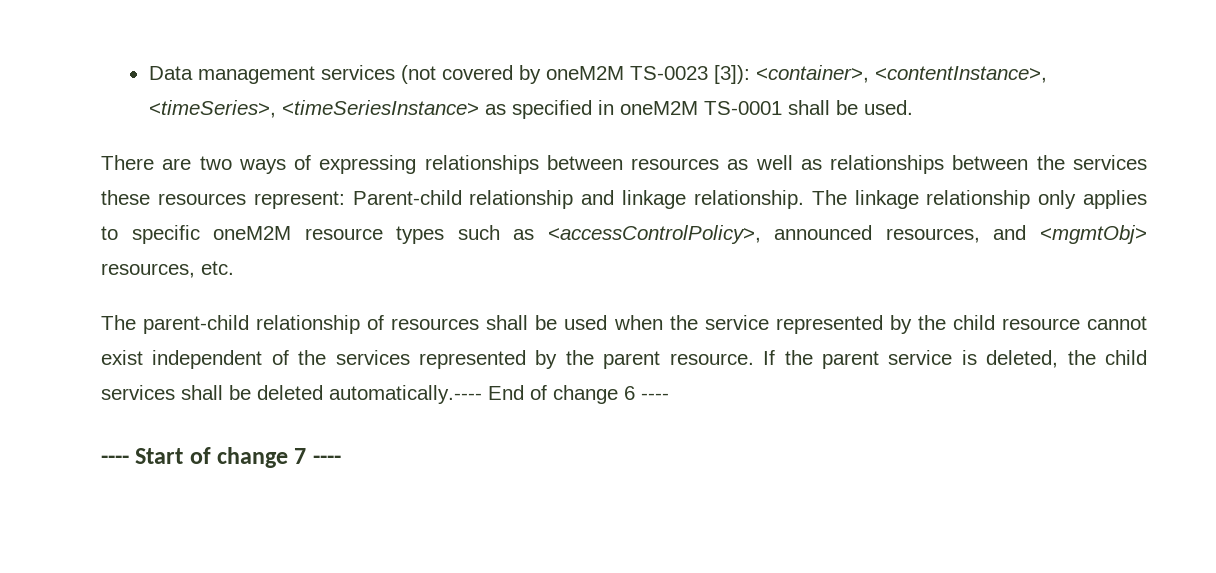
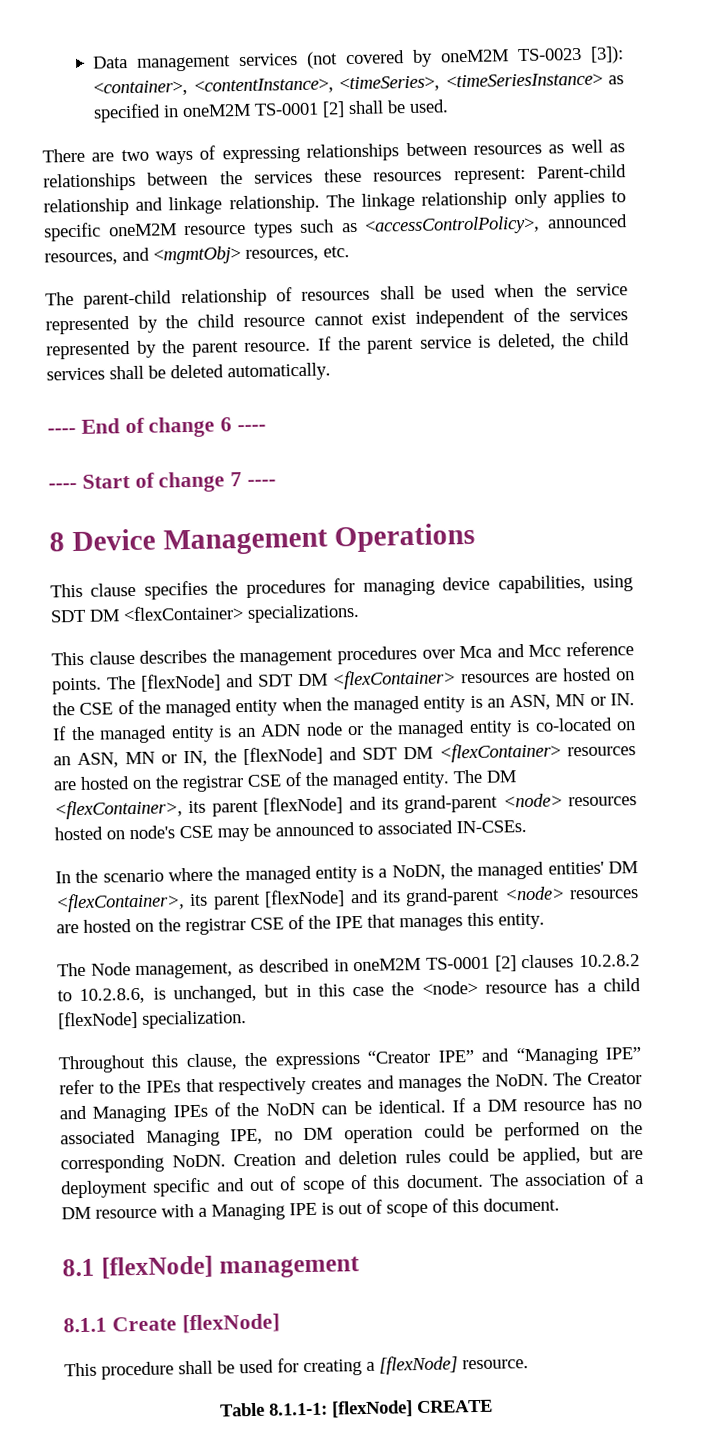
- Data management services (not covered by oneM2M TS-0023 [3]): <container>, <contentInstance>, <timeSeries>, <timeSeriesInstance> as specified in oneM2M TS-0001 shall be used.
+ Data management services (not covered by oneM2M TS-0023 [3]): <container>, <contentInstance>, <timeSeries>, <timeSeriesInstance> as specified in oneM2M TS-0001 [2] shall be used.
- If the parent service is deleted, the child services shall be deleted automatically.---- End of change 6 ----
+ If the parent service is deleted, the child services shall be deleted automatically.
+ ---- End of change 6 ----
+ 8 Device Management Operations
+ This clause specifies the procedures for managing device capabilities, using SDT DM <flexContainer> specializations.
+ This clause describes the management procedures over Mca and Mcc reference points. The [flexNode] and SDT DM <flexContainer> resources are hosted on the CSE of the managed entity when the managed entity is an ASN, MN or IN. If the managed entity is an ADN node or the managed entity is co-located on an ASN, MN or IN, the [flexNode] and SDT DM <flexContainer> resources are hosted on the registrar CSE of the managed entity. The DM <flexContainer>, its parent [flexNode] and its grand-parent <node> resources hosted on node's CSE may be announced to associated IN-CSEs.
+ In the scenario where the managed entity is a NoDN, the managed entities' DM <flexContainer>, its parent [flexNode] and its grand-parent <node> resources are hosted on the registrar CSE of the IPE that manages this entity.
+ The Node management, as described in oneM2M TS-0001 [2] clauses 10.2.8.2 to 10.2.8.6, is unchanged, but in this case the <node> resource has a child [flexNode] specialization.
+ Throughout this clause, the expressions “Creator IPE” and “Managing IPE” refer to the IPEs that respectively creates and manages the NoDN. The Creator and Managing IPEs of the NoDN can be identical. If a DM resource has no associated Managing IPE, no DM operation could be performed on the corresponding NoDN. Creation and deletion rules could be applied, but are deployment specific and out of scope of this document. The association of a DM resource with a Managing IPE is out of scope of this document.
+ 8.1 [flexNode] management
+ 8.1.1 Create [flexNode]
+ This procedure shall be used for creating a [flexNode] resource.
+ Table 8.1.1-1: [flexNode] CREATE

